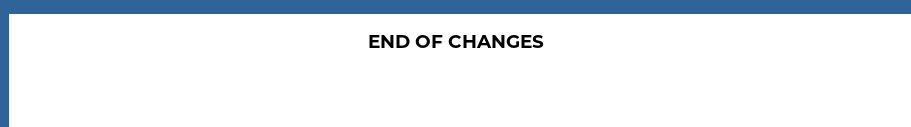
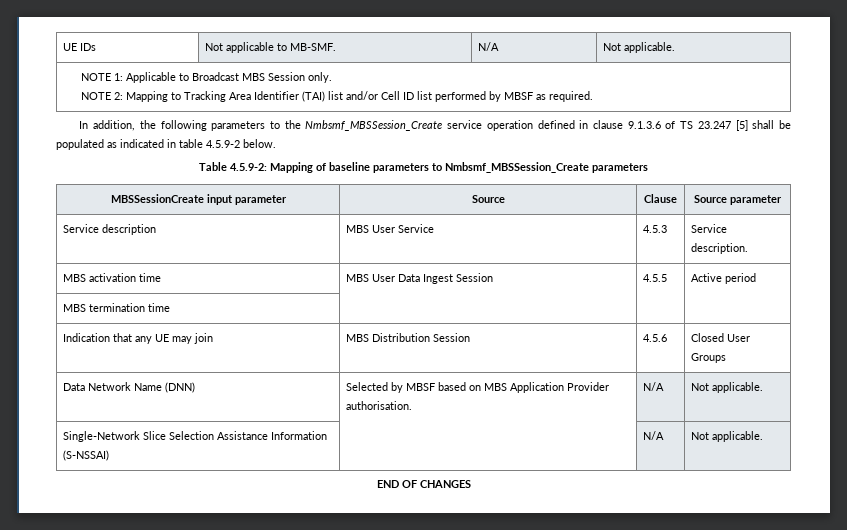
+ UE IDs | Not applicable to MB-SMF. | N/A | Not applicable.
+ NOTE 1: Applicable to Broadcast MBS Session only.
+ NOTE 2: Mapping to Tracking Area Identifier (TAI) list and/or Cell ID list performed by MBSF as required.
+ In addition, the following parameters to the Nmbsmf_MBSSession_Create service operation defined in clause 9.1.3.6 of TS 23.247 [5] shall be populated as indicated in table 4.5.9-2 below.
+ Table 4.5.9-2: Mapping of baseline parameters to Nmbsmf_MBSSession_Create parameters
+ MBSSessionCreate input parameter | Source | Clause | Source parameter
+ Service description | MBS User Service | 4.5.3 | Service description.
+ MBS activation time | MBS User Data Ingest Session | 4.5.5 | Active period
+ MBS termination time | | |
+ Indication that any UE may join | MBS Distribution Session | 4.5.6 | Closed User Groups
+ Data Network Name (DNN) | Selected by MBSF based on MBS Application Provider authorisation. | N/A | Not applicable.
+ Single-Network Slice Selection Assistance Information (S-NSSAI) | | N/A | Not applicable.

